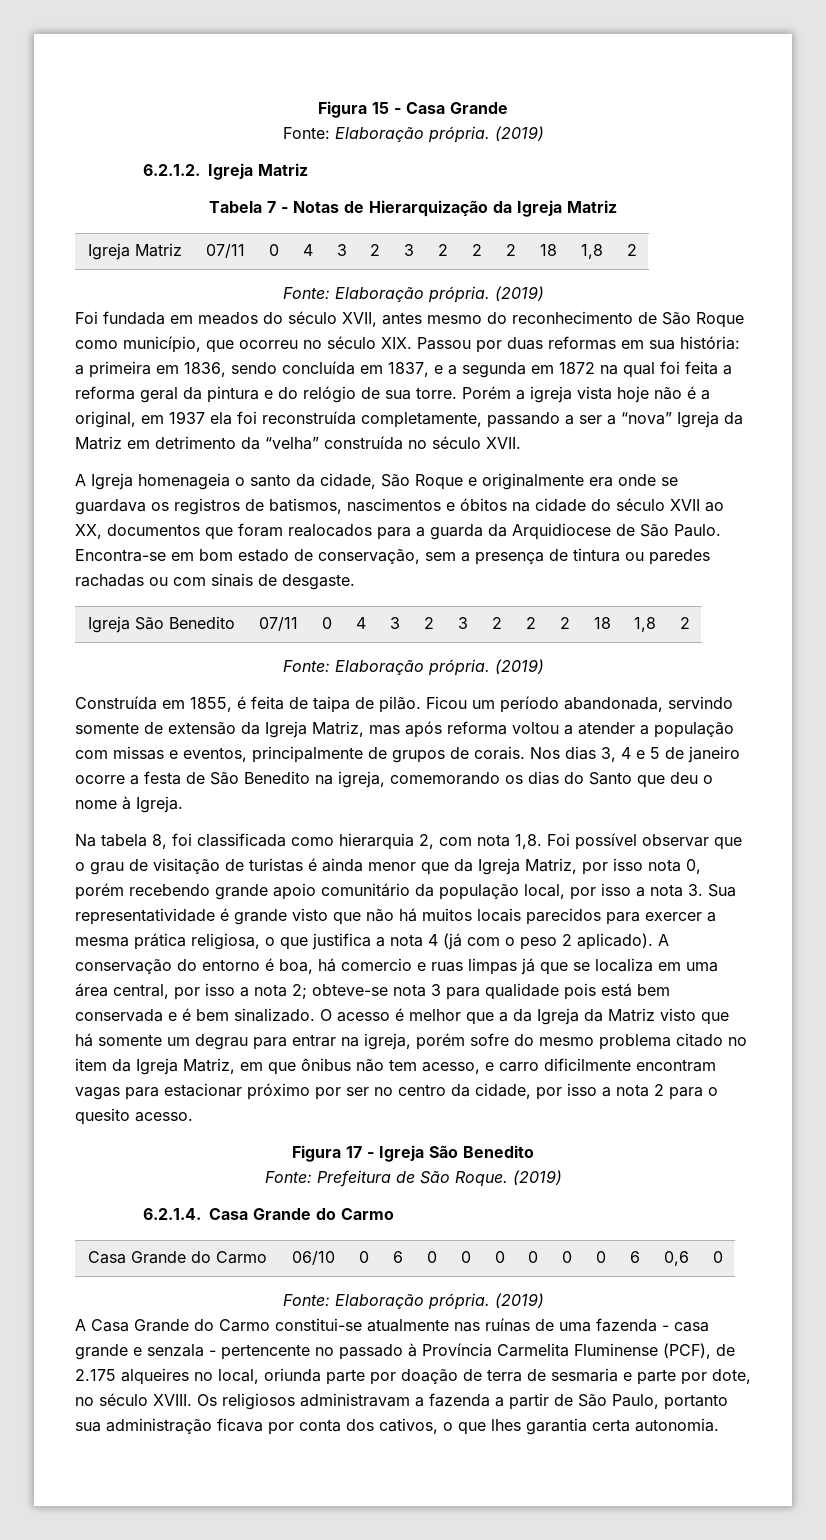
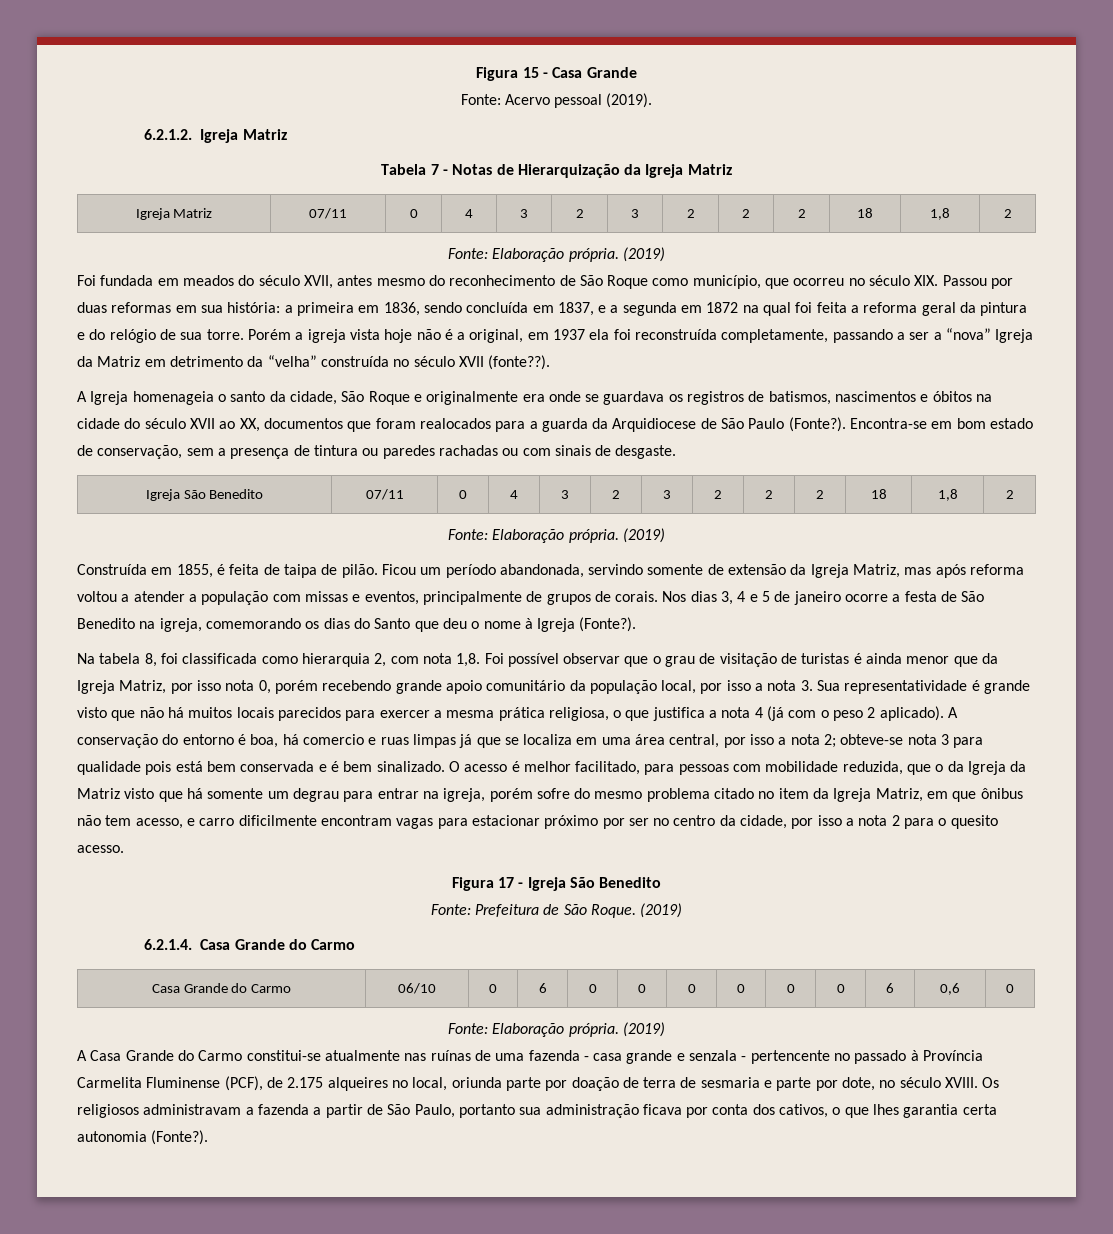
  Figura 15 - Casa Grande
- Fonte: Elaboração própria. (2019)
+ Fonte: Acervo pessoal (2019).
- Porém a igreja vista hoje não é a original, em 1937 ela foi reconstruída completamente, passando a ser a “nova” Igreja da Matriz em detrimento da “velha” construída no século XVII.
+ Porém a igreja vista hoje não é a original, em 1937 ela foi reconstruída completamente, passando a ser a “nova” Igreja da Matriz em detrimento da “velha” construída no século XVII (fonte??).
- A Igreja homenageia o santo da cidade, São Roque e originalmente era onde se guardava os registros de batismos, nascimentos e óbitos na cidade do século XVII ao XX, documentos que foram realocados para a guarda da Arquidiocese de São Paulo.
+ A Igreja homenageia o santo da cidade, São Roque e originalmente era onde se guardava os registros de batismos, nascimentos e óbitos na cidade do século XVII ao XX, documentos que foram realocados para a guarda da Arquidiocese de São Paulo (Fonte?).
- Nos dias 3, 4 e 5 de janeiro ocorre a festa de São Benedito na igreja, comemorando os dias do Santo que deu o nome à Igreja.
+ Nos dias 3, 4 e 5 de janeiro ocorre a festa de São Benedito na igreja, comemorando os dias do Santo que deu o nome à Igreja (Fonte?).
- O acesso é melhor que a da Igreja da Matriz visto que há somente um degrau para entrar na igreja, porém sofre do mesmo problema citado no item da Igreja Matriz, em que ônibus não tem acesso, e carro dificilmente encontram vagas para estacionar próximo por ser no centro da cidade, por isso a nota 2 para o quesito acesso.
+ O acesso é melhor facilitado, para pessoas com mobilidade reduzida, que o da Igreja da Matriz visto que há somente um degrau para entrar na igreja, porém sofre do mesmo problema citado no item da Igreja Matriz, em que ônibus não tem acesso, e carro dificilmente encontram vagas para estacionar próximo por ser no centro da cidade, por isso a nota 2 para o quesito acesso.
- Os religiosos administravam a fazenda a partir de São Paulo, portanto sua administração ficava por conta dos cativos, o que lhes garantia certa autonomia.
+ Os religiosos administravam a fazenda a partir de São Paulo, portanto sua administração ficava por conta dos cativos, o que lhes garantia certa autonomia (Fonte?).

